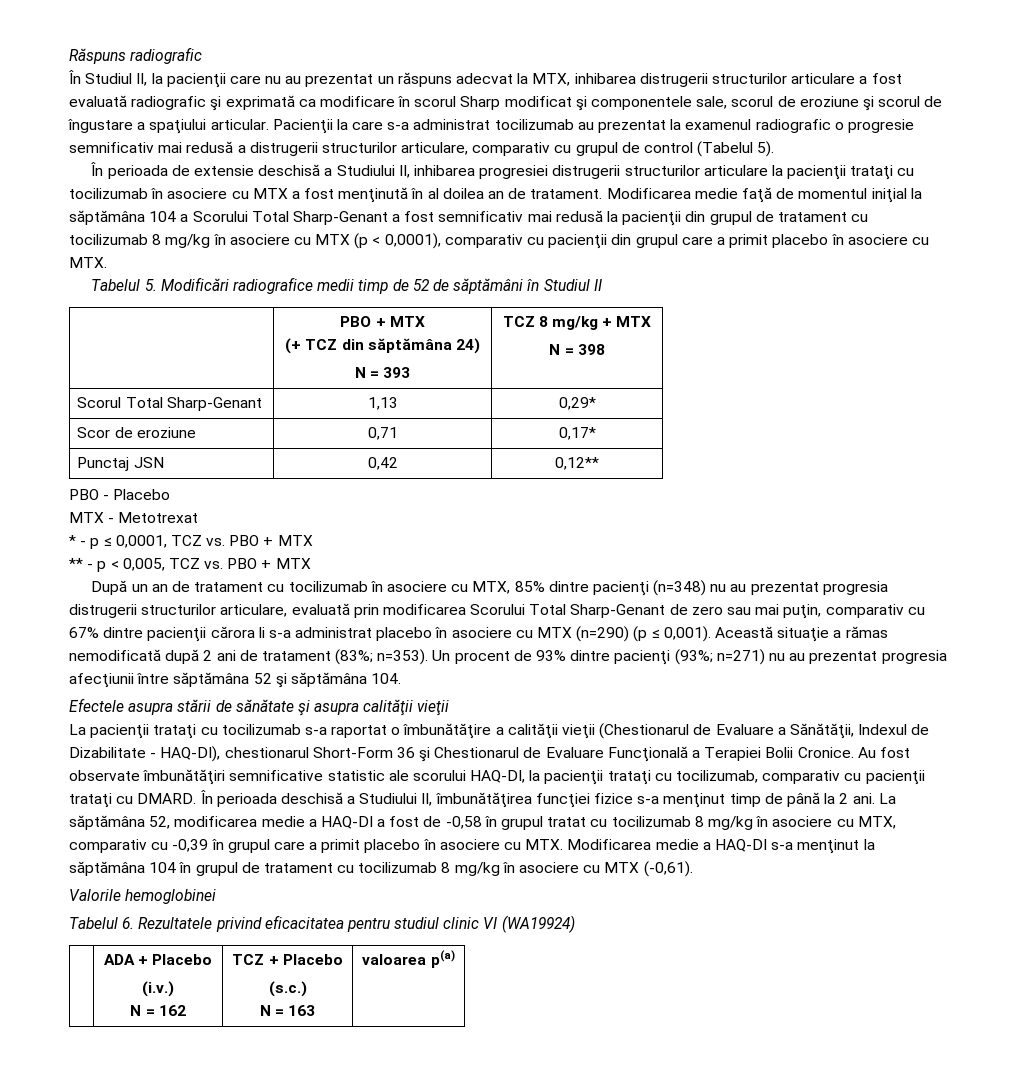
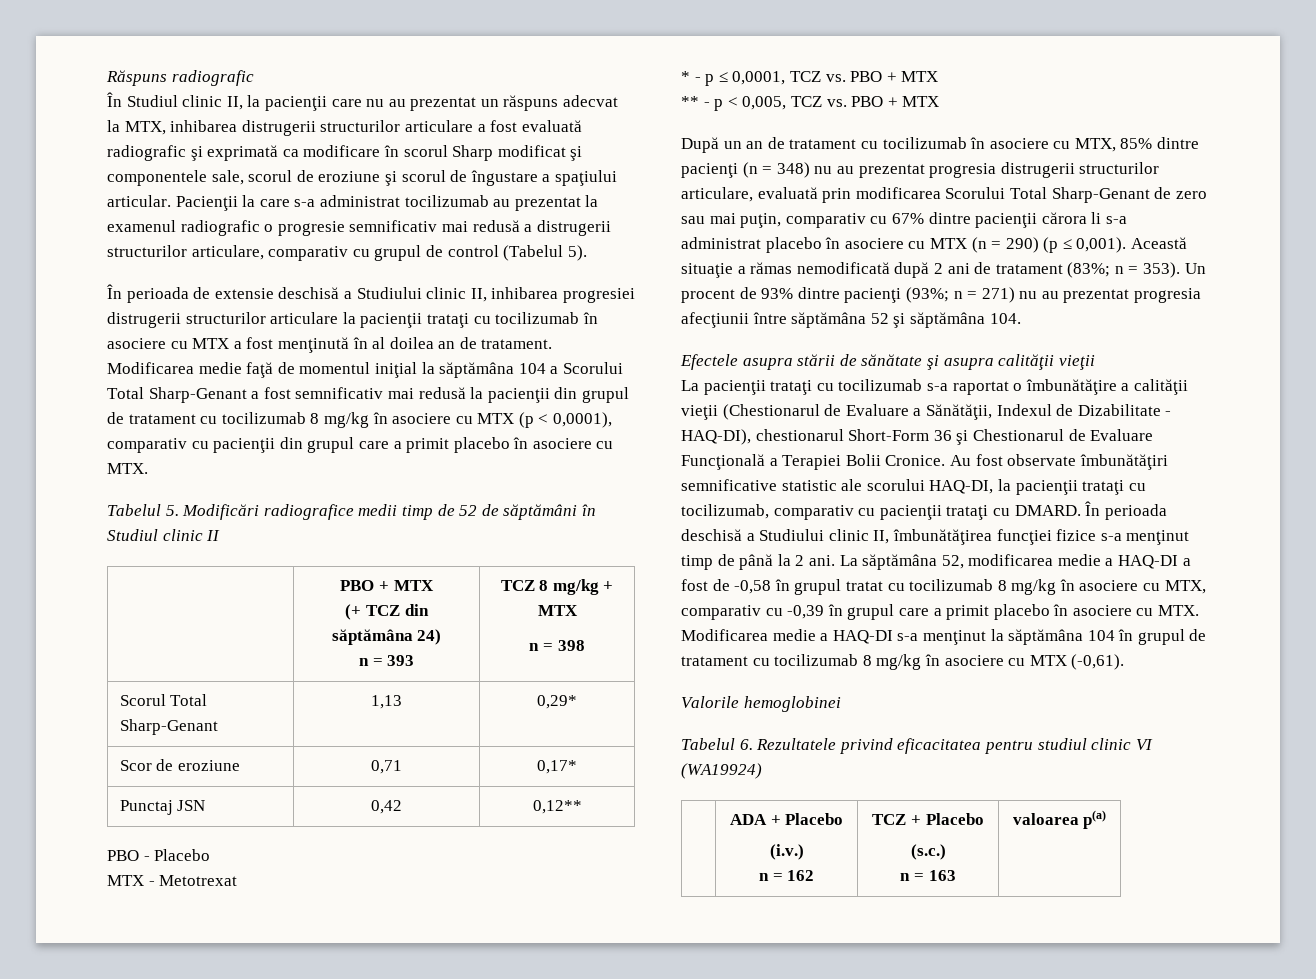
- În Studiul II, la pacienţii care nu au prezentat un răspuns adecvat la MTX, inhibarea distrugerii structurilor articulare a fost evaluată radiografic şi exprimată ca modificare în scorul Sharp modificat şi componentele sale, scorul de eroziune şi scorul de îngustare a spaţiului articular.
+ În Studiul clinic II, la pacienţii care nu au prezentat un răspuns adecvat la MTX, inhibarea distrugerii structurilor articulare a fost evaluată radiografic şi exprimată ca modificare în scorul Sharp modificat şi componentele sale, scorul de eroziune şi scorul de îngustare a spaţiului articular.
- În perioada de extensie deschisă a Studiului II, inhibarea progresiei distrugerii structurilor articulare la pacienţii trataţi cu tocilizumab în asociere cu MTX a fost menţinută în al doilea an de tratament.
+ În perioada de extensie deschisă a Studiului clinic II, inhibarea progresiei distrugerii structurilor articulare la pacienţii trataţi cu tocilizumab în asociere cu MTX a fost menţinută în al doilea an de tratament.
- Tabelul 5. Modificări radiografice medii timp de 52 de săptămâni în Studiul II
+ Tabelul 5. Modificări radiografice medii timp de 52 de săptămâni în Studiul clinic II
  | PBO + MTX
  (+ TCZ din săptămâna 24)
- N = 393 | TCZ 8 mg/kg + MTX
- N = 398
+ n = 393 | TCZ 8 mg/kg + MTX
+ n = 398
- După un an de tratament cu tocilizumab în asociere cu MTX, 85% dintre pacienţi (n=348) nu au prezentat progresia distrugerii structurilor articulare, evaluată prin modificarea Scorului Total Sharp-Genant de zero sau mai puţin, comparativ cu 67% dintre pacienţii cărora li s-a administrat placebo în asociere cu MTX (n=290) (p ≤ 0,001).
+ După un an de tratament cu tocilizumab în asociere cu MTX, 85% dintre pacienţi (n = 348) nu au prezentat progresia distrugerii structurilor articulare, evaluată prin modificarea Scorului Total Sharp-Genant de zero sau mai puţin, comparativ cu 67% dintre pacienţii cărora li s-a administrat placebo în asociere cu MTX (n = 290) (p ≤ 0,001).
- Această situaţie a rămas nemodificată după 2 ani de tratament (83%; n=353).
+ Această situaţie a rămas nemodificată după 2 ani de tratament (83%; n = 353).
- Un procent de 93% dintre pacienţi (93%; n=271) nu au prezentat progresia afecţiunii între săptămâna 52 şi săptămâna 104.
+ Un procent de 93% dintre pacienţi (93%; n = 271) nu au prezentat progresia afecţiunii între săptămâna 52 şi săptămâna 104.
- În perioada deschisă a Studiului II, îmbunătăţirea funcţiei fizice s-a menţinut timp de până la 2 ani.
+ În perioada deschisă a Studiului clinic II, îmbunătăţirea funcţiei fizice s-a menţinut timp de până la 2 ani.
  | ADA + Placebo
  (i.v.)
- N = 162 | TCZ + Placebo
+ n = 162 | TCZ + Placebo
  (s.c.)
- N = 163 | valoarea p(a)
+ n = 163 | valoarea p(a)

